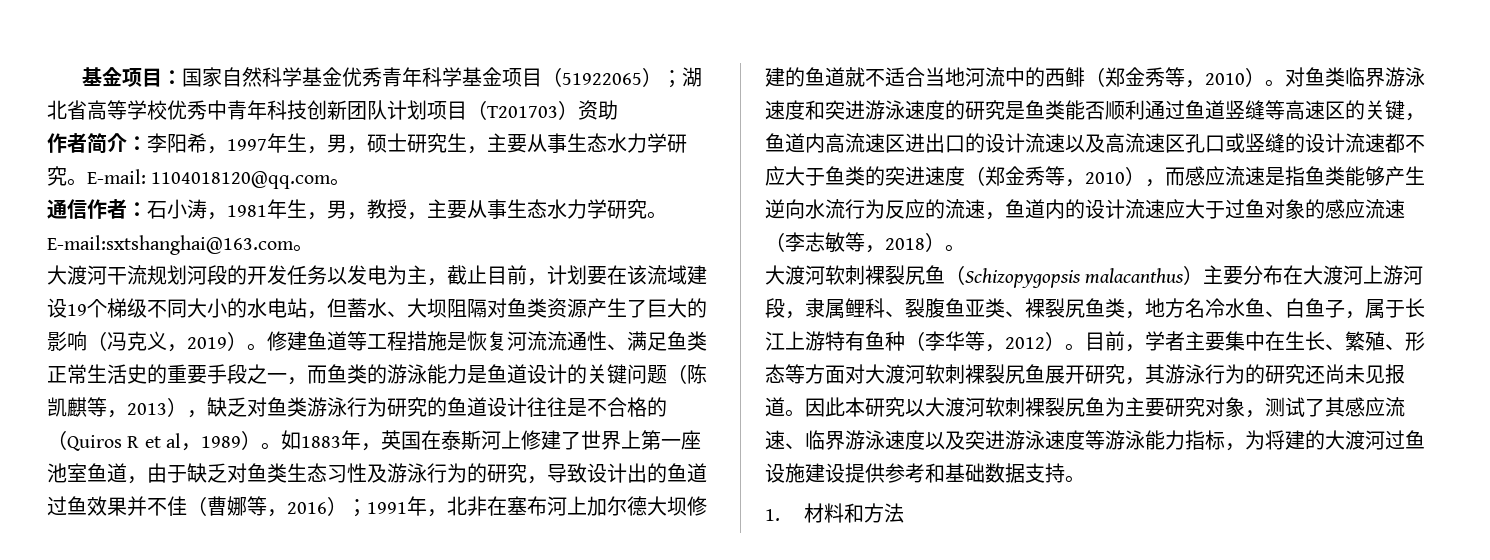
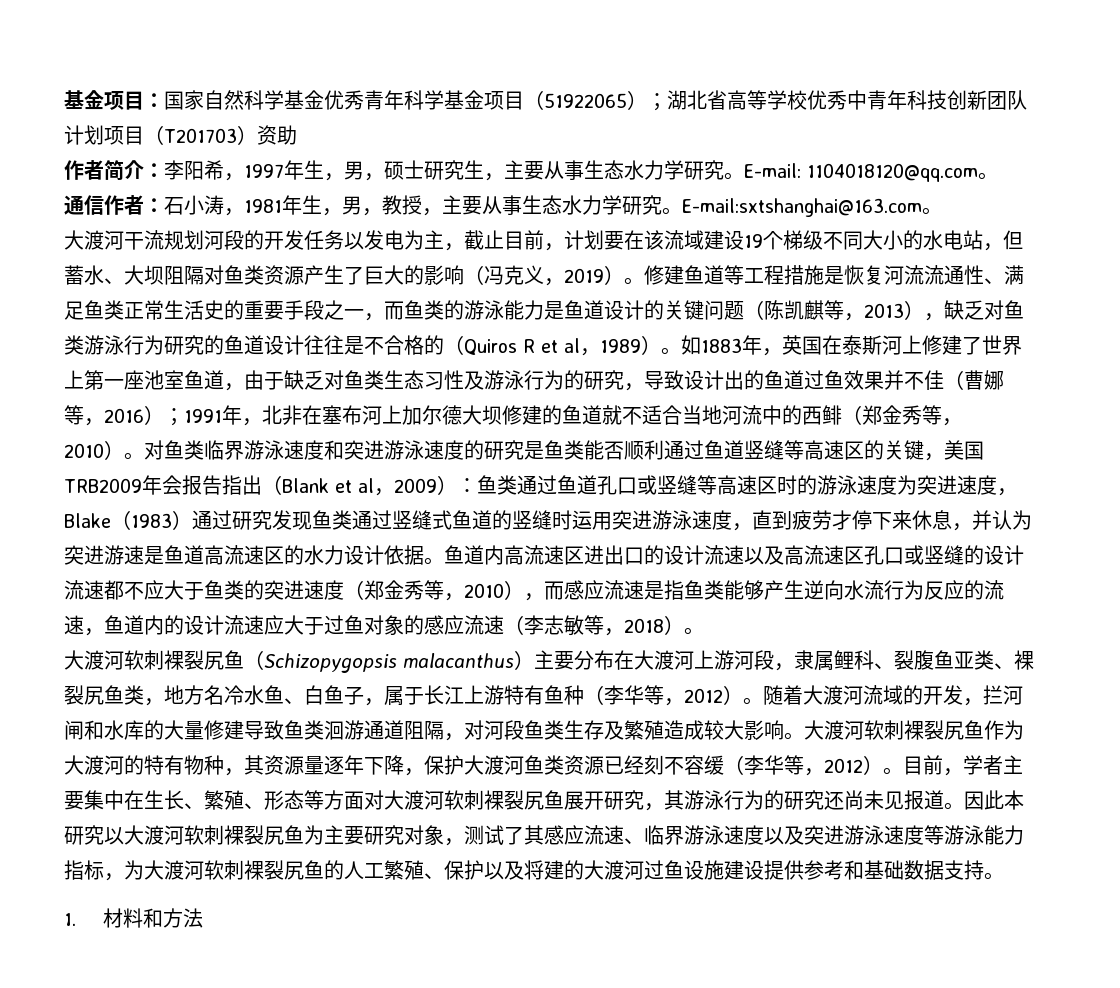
- 对鱼类临界游泳速度和突进游泳速度的研究是鱼类能否顺利通过鱼道竖缝等高速区的关键，鱼道内高流速区进出口的设计流速以及高流速区孔口或竖缝的设计流速都不应大于鱼类的突进速度（郑金秀等，2010），而感应流速是指鱼类能够产生逆向水流行为反应的流速，鱼道内的设计流速应大于过鱼对象的感应流速（李志敏等，2018）。
+ 对鱼类临界游泳速度和突进游泳速度的研究是鱼类能否顺利通过鱼道竖缝等高速区的关键，美国TRB2009年会报告指出（Blank et al，2009）：鱼类通过鱼道孔口或竖缝等高速区时的游泳速度为突进速度，Blake（1983）通过研究发现鱼类通过竖缝式鱼道的竖缝时运用突进游泳速度，直到疲劳才停下来休息，并认为突进游速是鱼道高流速区的水力设计依据。鱼道内高流速区进出口的设计流速以及高流速区孔口或竖缝的设计流速都不应大于鱼类的突进速度（郑金秀等，2010），而感应流速是指鱼类能够产生逆向水流行为反应的流速，鱼道内的设计流速应大于过鱼对象的感应流速（李志敏等，2018）。
+ 随着大渡河流域的开发，拦河闸和水库的大量修建导致鱼类洄游通道阻隔，对河段鱼类生存及繁殖造成较大影响。大渡河软刺裸裂尻鱼作为大渡河的特有物种，其资源量逐年下降，保护大渡河鱼类资源已经刻不容缓（李华等，2012）。
- 因此本研究以大渡河软刺裸裂尻鱼为主要研究对象，测试了其感应流速、临界游泳速度以及突进游泳速度等游泳能力指标，为将建的大渡河过鱼设施建设提供参考和基础数据支持。
+ 因此本研究以大渡河软刺裸裂尻鱼为主要研究对象，测试了其感应流速、临界游泳速度以及突进游泳速度等游泳能力指标，为大渡河软刺裸裂尻鱼的人工繁殖、保护以及将建的大渡河过鱼设施建设提供参考和基础数据支持。

